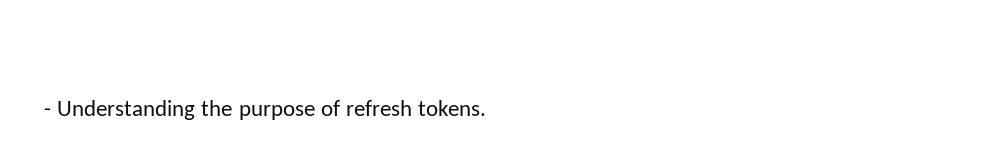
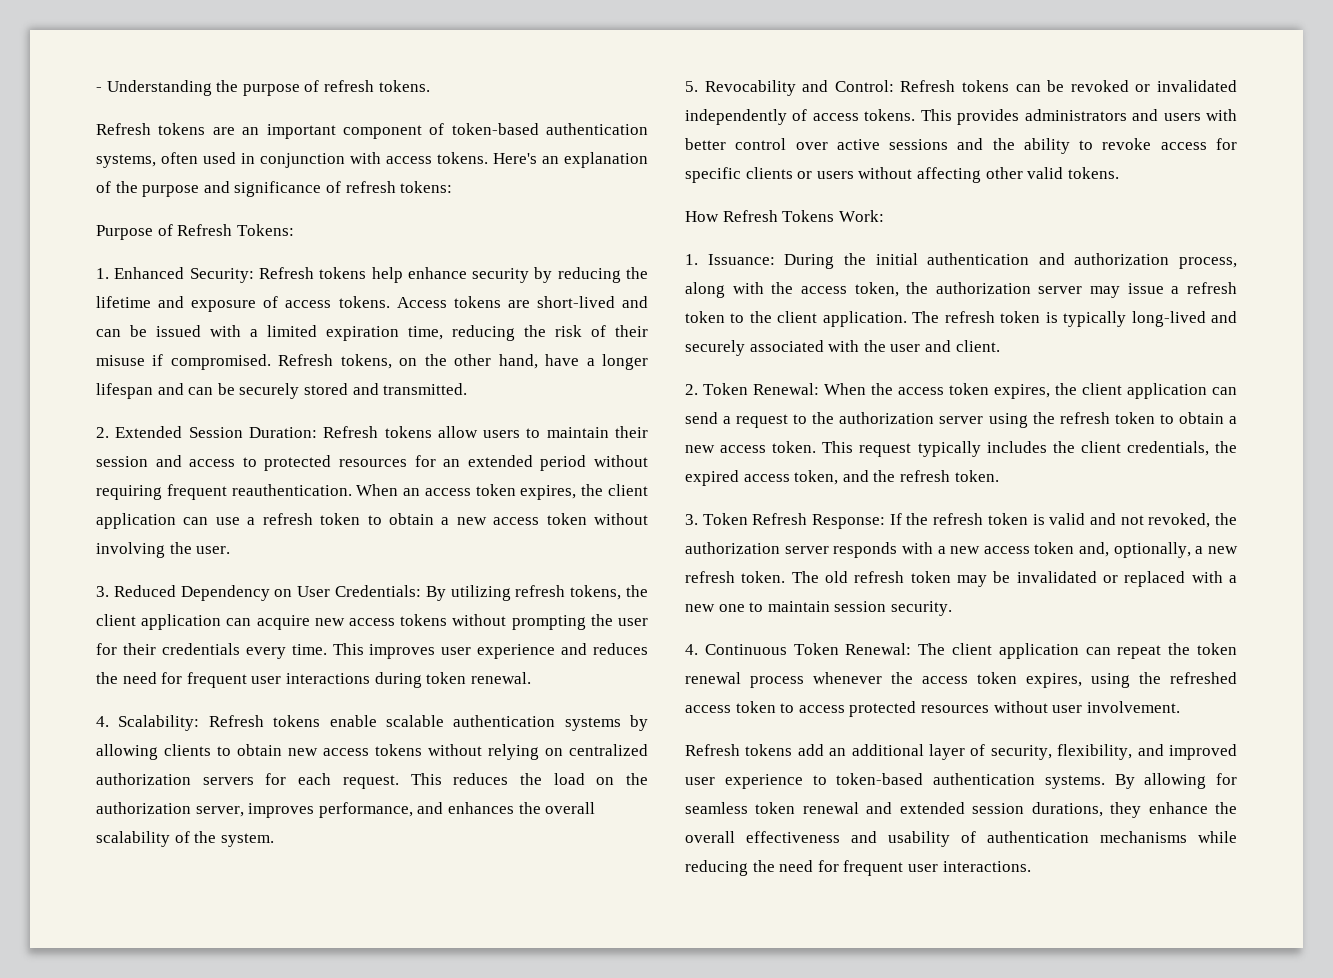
+ Refresh tokens are an important component of token-based authentication systems, often used in conjunction with access tokens. Here's an explanation of the purpose and significance of refresh tokens:
+ Purpose of Refresh Tokens:
+ 1. Enhanced Security: Refresh tokens help enhance security by reducing the lifetime and exposure of access tokens. Access tokens are short-lived and can be issued with a limited expiration time, reducing the risk of their misuse if compromised. Refresh tokens, on the other hand, have a longer lifespan and can be securely stored and transmitted.
+ 2. Extended Session Duration: Refresh tokens allow users to maintain their session and access to protected resources for an extended period without requiring frequent reauthentication. When an access token expires, the client application can use a refresh token to obtain a new access token without involving the user.
+ 3. Reduced Dependency on User Credentials: By utilizing refresh tokens, the client application can acquire new access tokens without prompting the user for their credentials every time. This improves user experience and reduces the need for frequent user interactions during token renewal.
+ 4. Scalability: Refresh tokens enable scalable authentication systems by allowing clients to obtain new access tokens without relying on centralized authorization servers for each request. This reduces the load on the authorization server, improves performance, and enhances the overall scalability of the system.
+ 5. Revocability and Control: Refresh tokens can be revoked or invalidated independently of access tokens. This provides administrators and users with better control over active sessions and the ability to revoke access for specific clients or users without affecting other valid tokens.
+ How Refresh Tokens Work:
+ 1. Issuance: During the initial authentication and authorization process, along with the access token, the authorization server may issue a refresh token to the client application. The refresh token is typically long-lived and securely associated with the user and client.
+ 2. Token Renewal: When the access token expires, the client application can send a request to the authorization server using the refresh token to obtain a new access token. This request typically includes the client credentials, the expired access token, and the refresh token.
+ 3. Token Refresh Response: If the refresh token is valid and not revoked, the authorization server responds with a new access token and, optionally, a new refresh token. The old refresh token may be invalidated or replaced with a new one to maintain session security.
+ 4. Continuous Token Renewal: The client application can repeat the token renewal process whenever the access token expires, using the refreshed access token to access protected resources without user involvement.
+ Refresh tokens add an additional layer of security, flexibility, and improved user experience to token-based authentication systems. By allowing for seamless token renewal and extended session durations, they enhance the overall effectiveness and usability of authentication mechanisms while reducing the need for frequent user interactions.

